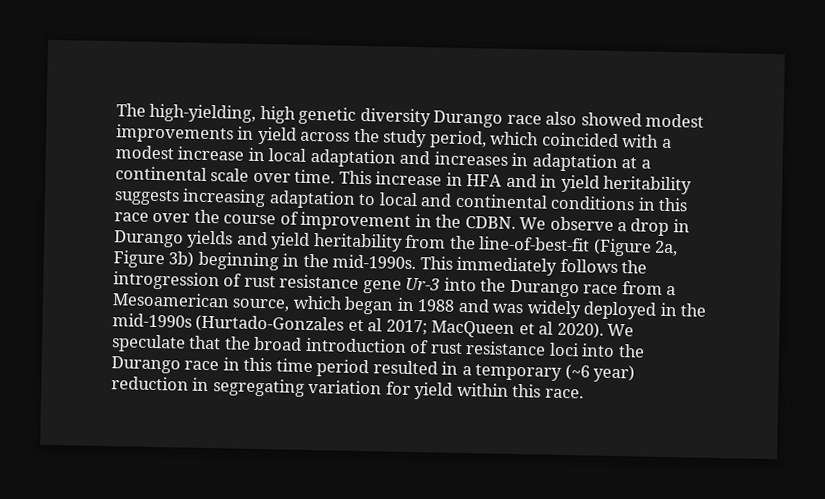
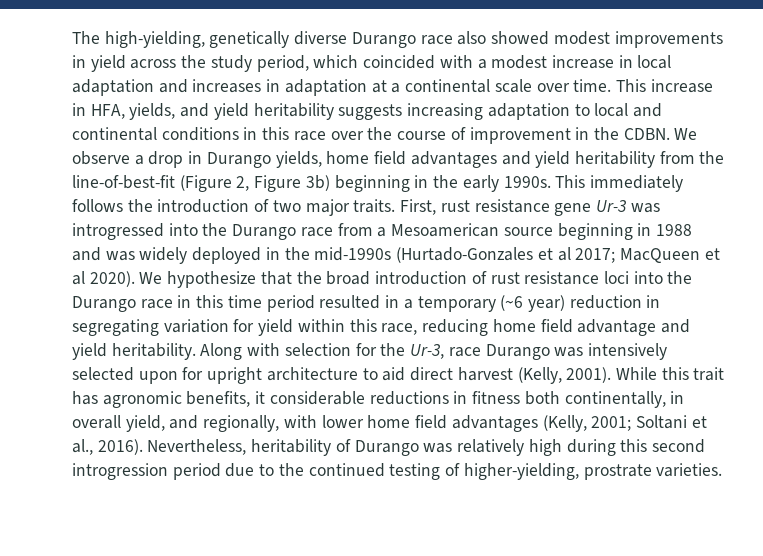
- The high-yielding, high genetic diversity Durango race also showed modest improvements in yield across the study period, which coincided with a modest increase in local adaptation and increases in adaptation at a continental scale over time.
+ The high-yielding, genetically diverse Durango race also showed modest improvements in yield across the study period, which coincided with a modest increase in local adaptation and increases in adaptation at a continental scale over time.
- This increase in HFA and in yield heritability suggests increasing adaptation to local and continental conditions in this race over the course of improvement in the CDBN.
+ This increase in HFA, yields, and yield heritability suggests increasing adaptation to local and continental conditions in this race over the course of improvement in the CDBN.
- We observe a drop in Durango yields and yield heritability from the line-of-best-fit (Figure 2a, Figure 3b) beginning in the mid-1990s.
+ We observe a drop in Durango yields, home field advantages and yield heritability from the line-of-best-fit (Figure 2, Figure 3b) beginning in the early 1990s.
- This immediately follows the introgression of rust resistance gene Ur-3 into the Durango race from a Mesoamerican source, which began in 1988 and was widely deployed in the mid-1990s (Hurtado-Gonzales et al 2017; MacQueen et al 2020).
+ This immediately follows the introduction of two major traits. First, rust resistance gene Ur-3 was introgressed into the Durango race from a Mesoamerican source beginning in 1988 and was widely deployed in the mid-1990s (Hurtado-Gonzales et al 2017; MacQueen et al 2020).
- We speculate that the broad introduction of rust resistance loci into the Durango race in this time period resulted in a temporary (~6 year) reduction in segregating variation for yield within this race.
+ We hypothesize that the broad introduction of rust resistance loci into the Durango race in this time period resulted in a temporary (~6 year) reduction in segregating variation for yield within this race, reducing home field advantage and yield heritability. Along with selection for the Ur-3, race Durango was intensively selected upon for upright architecture to aid direct harvest (Kelly, 2001). While this trait has agronomic benefits, it considerable reductions in fitness both continentally, in overall yield, and regionally, with lower home field advantages (Kelly, 2001; Soltani et al., 2016). Nevertheless, heritability of Durango was relatively high during this second introgression period due to the continued testing of higher-yielding, prostrate varieties.

